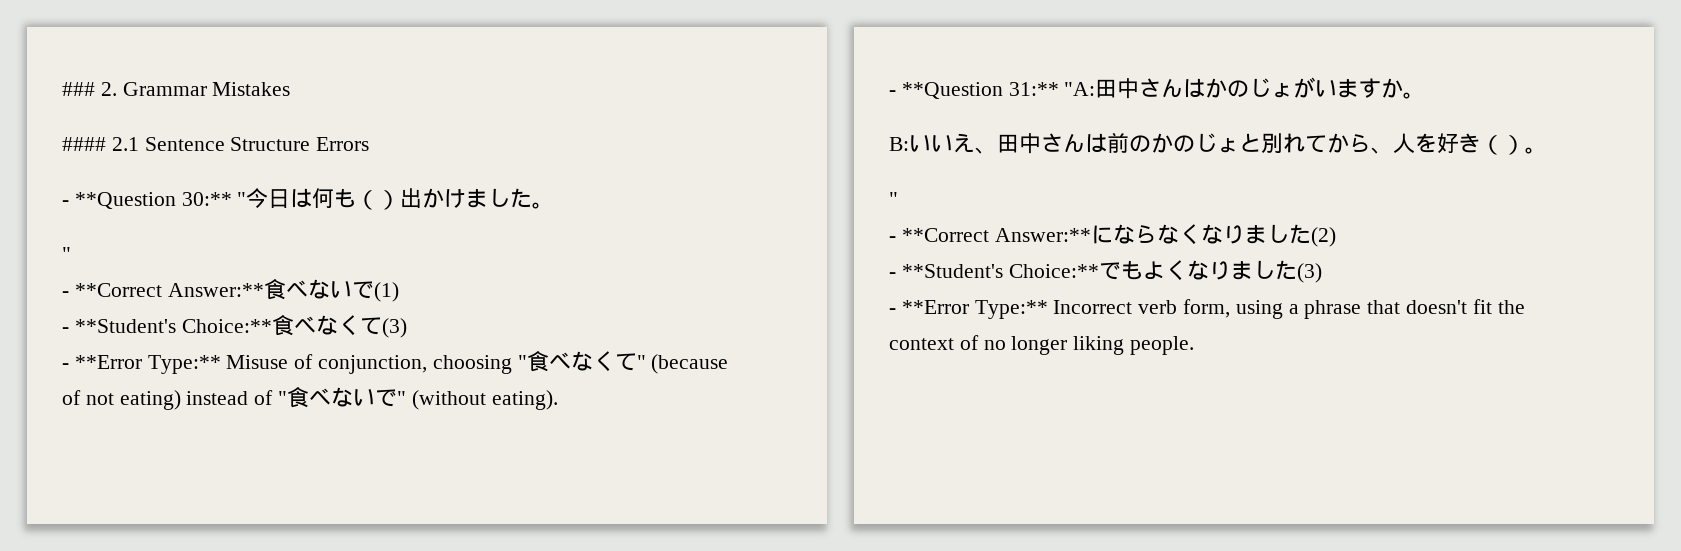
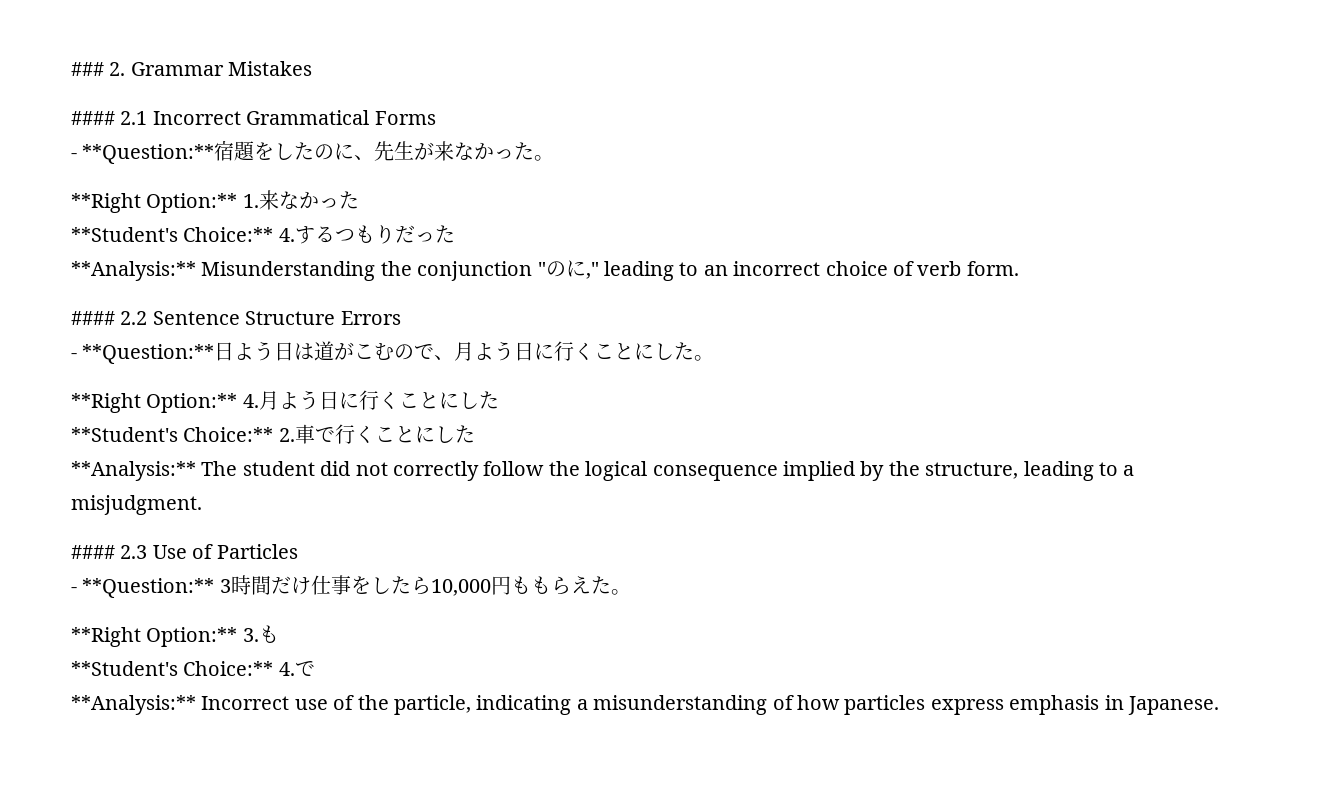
- #### 2.1 Sentence Structure Errors
- - **Question 30:** "今日は何も（）出かけました。
- "
- - **Correct Answer:**食べないで(1)
- - **Student's Choice:**食べなくて(3)
- - **Error Type:** Misuse of conjunction, choosing "食べなくて" (because of not eating) instead of "食べないで" (without eating).
- - **Question 31:** "A:田中さんはかのじょがいますか。
- B:いいえ、田中さんは前のかのじょと別れてから、人を好き（）。
- "
- - **Correct Answer:**にならなくなりました(2)
- - **Student's Choice:**でもよくなりました(3)
- - **Error Type:** Incorrect verb form, using a phrase that doesn't fit the context of no longer liking people.
+ #### 2.1 Incorrect Grammatical Forms
+ - **Question:**宿題をしたのに、先生が来なかった。
+ **Right Option:** 1.来なかった
+ **Student's Choice:** 4.するつもりだった
+ **Analysis:** Misunderstanding the conjunction "のに," leading to an incorrect choice of verb form.
+ #### 2.2 Sentence Structure Errors
+ - **Question:**日よう日は道がこむので、月よう日に行くことにした。
+ **Right Option:** 4.月よう日に行くことにした
+ **Student's Choice:** 2.車で行くことにした
+ **Analysis:** The student did not correctly follow the logical consequence implied by the structure, leading to a misjudgment.
+ #### 2.3 Use of Particles
+ - **Question:** 3時間だけ仕事をしたら10,000円ももらえた。
+ **Right Option:** 3.も
+ **Student's Choice:** 4.で
+ **Analysis:** Incorrect use of the particle, indicating a misunderstanding of how particles express emphasis in Japanese.

